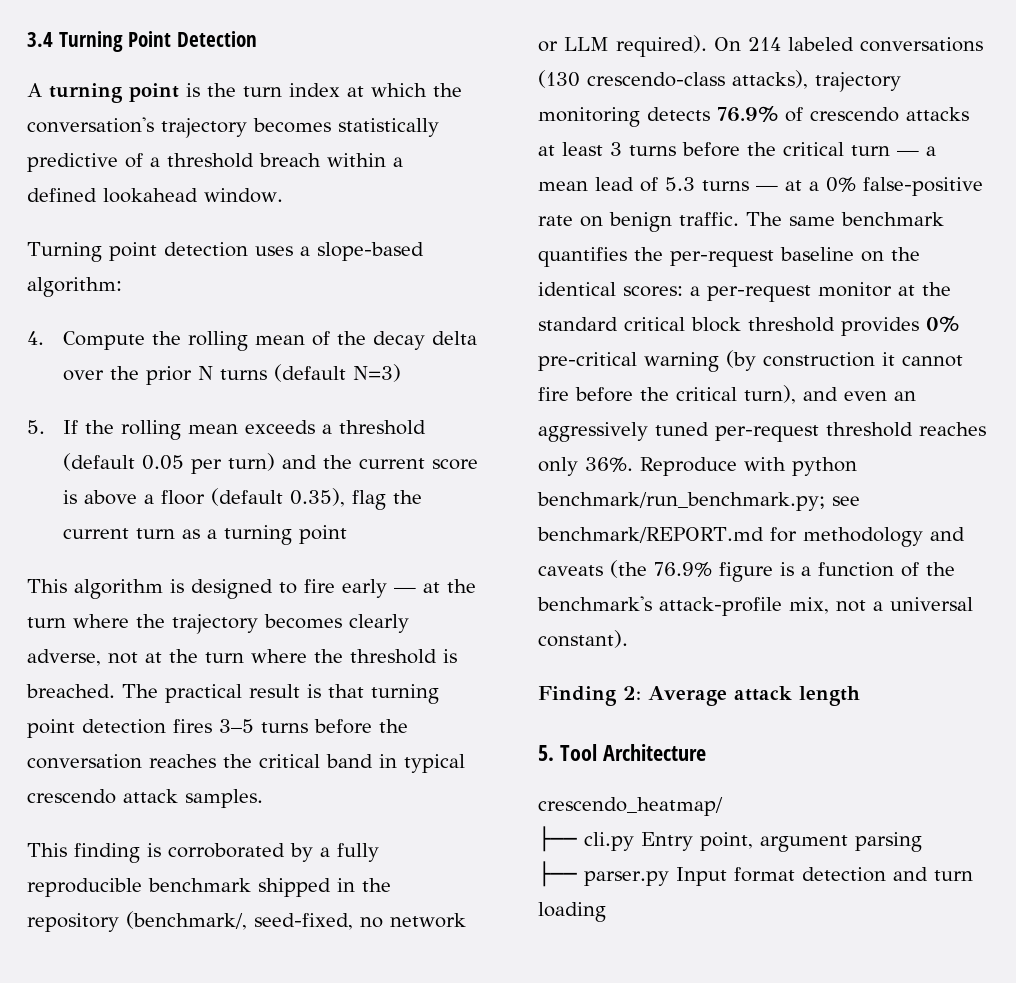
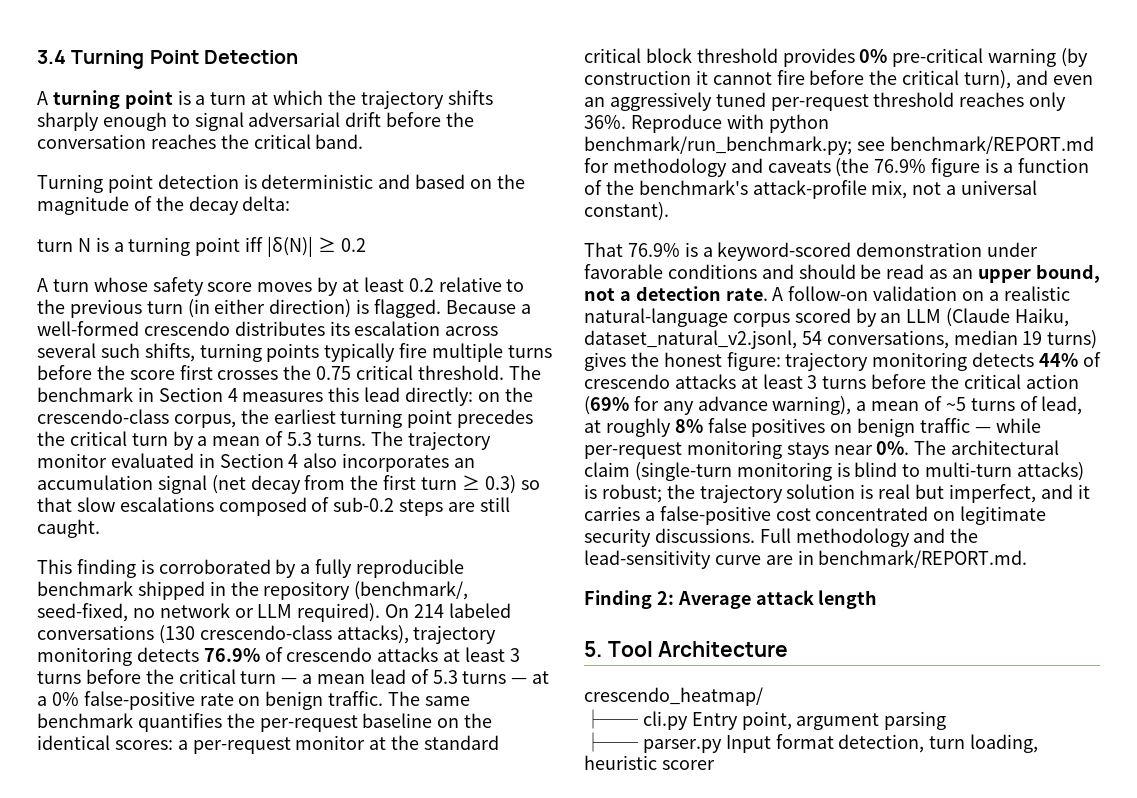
- A turning point is the turn index at which the conversation's trajectory becomes statistically predictive of a threshold breach within a defined lookahead window.
- Turning point detection uses a slope-based algorithm:
- 4. Compute the rolling mean of the decay delta over the prior N turns (default N=3)
- 5. If the rolling mean exceeds a threshold (default 0.05 per turn) and the current score is above a floor (default 0.35), flag the current turn as a turning point
- This algorithm is designed to fire early — at the turn where the trajectory becomes clearly adverse, not at the turn where the threshold is breached. The practical result is that turning point detection fires 3–5 turns before the conversation reaches the critical band in typical crescendo attack samples.
+ A turning point is a turn at which the trajectory shifts sharply enough to signal adversarial drift before the conversation reaches the critical band.
+ Turning point detection is deterministic and based on the magnitude of the decay delta:
+ turn N is a turning point iff |δ(N)| ≥ 0.2
+ A turn whose safety score moves by at least 0.2 relative to the previous turn (in either direction) is flagged. Because a well-formed crescendo distributes its escalation across several such shifts, turning points typically fire multiple turns before the score first crosses the 0.75 critical threshold. The benchmark in Section 4 measures this lead directly: on the crescendo-class corpus, the earliest turning point precedes the critical turn by a mean of 5.3 turns. The trajectory monitor evaluated in Section 4 also incorporates an accumulation signal (net decay from the first turn ≥ 0.3) so that slow escalations composed of sub-0.2 steps are still caught.
+ That 76.9% is a keyword-scored demonstration under favorable conditions and should be read as an upper bound, not a detection rate. A follow-on validation on a realistic natural-language corpus scored by an LLM (Claude Haiku, dataset_natural_v2.jsonl, 54 conversations, median 19 turns) gives the honest figure: trajectory monitoring detects 44% of crescendo attacks at least 3 turns before the critical action (69% for any advance warning), a mean of ~5 turns of lead, at roughly 8% false positives on benign traffic — while per-request monitoring stays near 0%. The architectural claim (single-turn monitoring is blind to multi-turn attacks) is robust; the trajectory solution is real but imperfect, and it carries a false-positive cost concentrated on legitimate security discussions. Full methodology and the lead-sensitivity curve are in benchmark/REPORT.md.
- ├── parser.py Input format detection and turn loading
+ ├── parser.py Input format detection, turn loading, heuristic scorer

